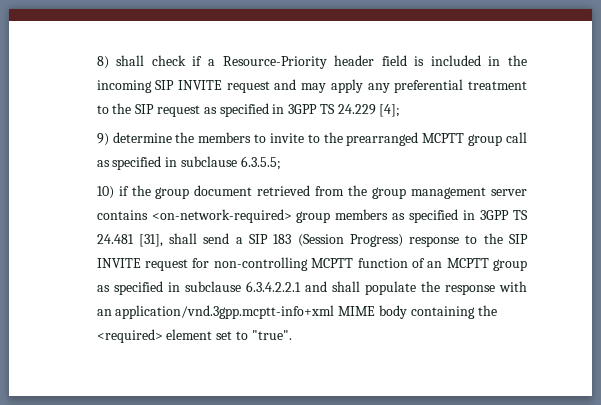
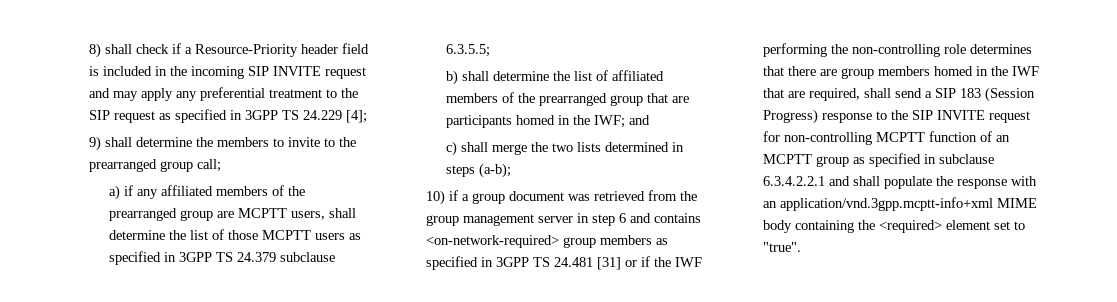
- 9) determine the members to invite to the prearranged MCPTT group call as specified in subclause 6.3.5.5;
+ 9) shall determine the members to invite to the prearranged group call;
+ a) if any affiliated members of the prearranged group are MCPTT users, shall determine the list of those MCPTT users as specified in 3GPP TS 24.379 subclause 6.3.5.5;
+ b) shall determine the list of affiliated members of the prearranged group that are participants homed in the IWF; and
+ c) shall merge the two lists determined in steps (a-b);
- 10) if the group document retrieved from the group management server contains <on-network-required> group members as specified in 3GPP TS 24.481 [31], shall send a SIP 183 (Session Progress) response to the SIP INVITE request for non-controlling MCPTT function of an MCPTT group as specified in subclause 6.3.4.2.2.1 and shall populate the response with an application/vnd.3gpp.mcptt-info+xml MIME body containing the <required> element set to "true".
+ 10) if a group document was retrieved from the group management server in step 6 and contains <on-network-required> group members as specified in 3GPP TS 24.481 [31] or if the IWF performing the non-controlling role determines that there are group members homed in the IWF that are required, shall send a SIP 183 (Session Progress) response to the SIP INVITE request for non-controlling MCPTT function of an MCPTT group as specified in subclause 6.3.4.2.2.1 and shall populate the response with an application/vnd.3gpp.mcptt-info+xml MIME body containing the <required> element set to "true".

